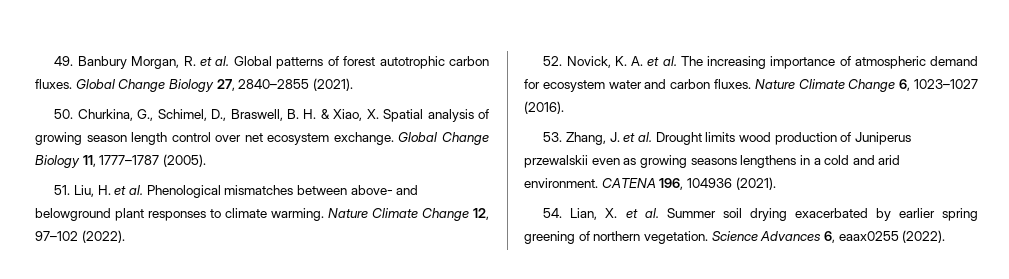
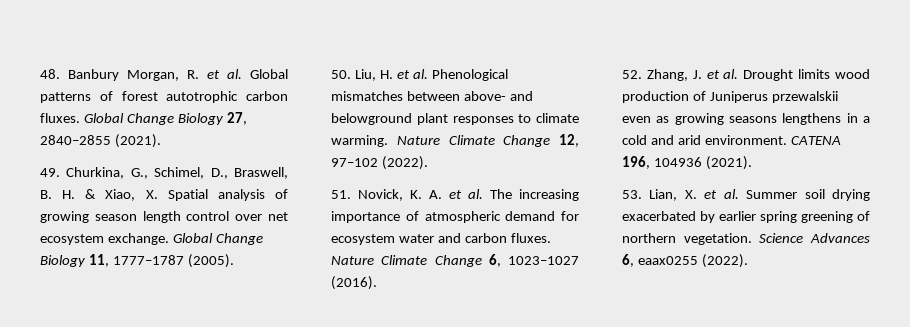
- 49. Banbury Morgan, R. et al. Global patterns of forest autotrophic carbon fluxes.
+ 48. Banbury Morgan, R. et al. Global patterns of forest autotrophic carbon fluxes.
- 50. Churkina, G., Schimel, D., Braswell, B. H. & Xiao, X. Spatial analysis of growing season length control over net ecosystem exchange.
+ 49. Churkina, G., Schimel, D., Braswell, B. H. & Xiao, X. Spatial analysis of growing season length control over net ecosystem exchange.
- 51. Liu, H. et al. Phenological mismatches between above- and belowground plant responses to climate warming.
+ 50. Liu, H. et al. Phenological mismatches between above- and belowground plant responses to climate warming.
- 52. Novick, K. A. et al. The increasing importance of atmospheric demand for ecosystem water and carbon fluxes.
+ 51. Novick, K. A. et al. The increasing importance of atmospheric demand for ecosystem water and carbon fluxes.
- 53. Zhang, J. et al. Drought limits wood production of Juniperus przewalskii even as growing seasons lengthens in a cold and arid environment.
+ 52. Zhang, J. et al. Drought limits wood production of Juniperus przewalskii even as growing seasons lengthens in a cold and arid environment.
- 54. Lian, X. et al. Summer soil drying exacerbated by earlier spring greening of northern vegetation.
+ 53. Lian, X. et al. Summer soil drying exacerbated by earlier spring greening of northern vegetation.

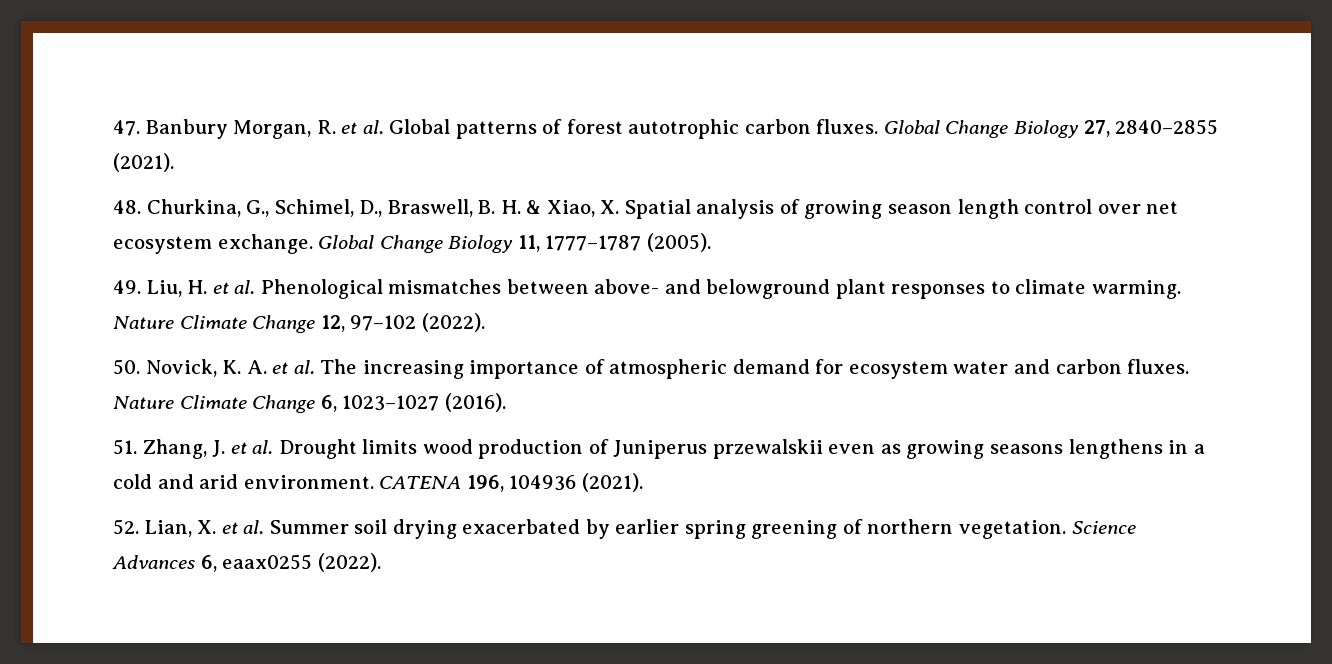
- 48. Banbury Morgan, R. et al. Global patterns of forest autotrophic carbon fluxes.
+ 47. Banbury Morgan, R. et al. Global patterns of forest autotrophic carbon fluxes.
- 49. Churkina, G., Schimel, D., Braswell, B. H. & Xiao, X. Spatial analysis of growing season length control over net ecosystem exchange.
+ 48. Churkina, G., Schimel, D., Braswell, B. H. & Xiao, X. Spatial analysis of growing season length control over net ecosystem exchange.
- 50. Liu, H. et al. Phenological mismatches between above- and belowground plant responses to climate warming.
+ 49. Liu, H. et al. Phenological mismatches between above- and belowground plant responses to climate warming.
- 51. Novick, K. A. et al. The increasing importance of atmospheric demand for ecosystem water and carbon fluxes.
+ 50. Novick, K. A. et al. The increasing importance of atmospheric demand for ecosystem water and carbon fluxes.
- 52. Zhang, J. et al. Drought limits wood production of Juniperus przewalskii even as growing seasons lengthens in a cold and arid environment.
+ 51. Zhang, J. et al. Drought limits wood production of Juniperus przewalskii even as growing seasons lengthens in a cold and arid environment.
- 53. Lian, X. et al. Summer soil drying exacerbated by earlier spring greening of northern vegetation.
+ 52. Lian, X. et al. Summer soil drying exacerbated by earlier spring greening of northern vegetation.

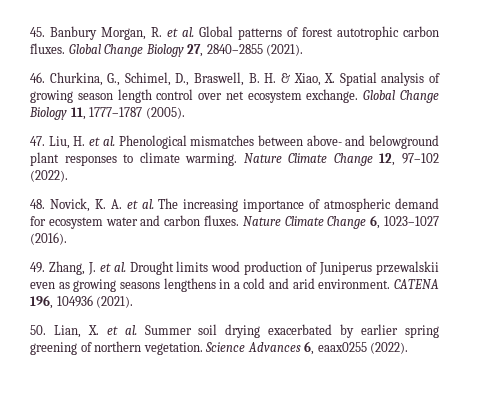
- 47. Banbury Morgan, R. et al. Global patterns of forest autotrophic carbon fluxes.
+ 45. Banbury Morgan, R. et al. Global patterns of forest autotrophic carbon fluxes.
- 48. Churkina, G., Schimel, D., Braswell, B. H. & Xiao, X. Spatial analysis of growing season length control over net ecosystem exchange.
+ 46. Churkina, G., Schimel, D., Braswell, B. H. & Xiao, X. Spatial analysis of growing season length control over net ecosystem exchange.
- 49. Liu, H. et al. Phenological mismatches between above- and belowground plant responses to climate warming.
+ 47. Liu, H. et al. Phenological mismatches between above- and belowground plant responses to climate warming.
- 50. Novick, K. A. et al. The increasing importance of atmospheric demand for ecosystem water and carbon fluxes.
+ 48. Novick, K. A. et al. The increasing importance of atmospheric demand for ecosystem water and carbon fluxes.
- 51. Zhang, J. et al. Drought limits wood production of Juniperus przewalskii even as growing seasons lengthens in a cold and arid environment.
+ 49. Zhang, J. et al. Drought limits wood production of Juniperus przewalskii even as growing seasons lengthens in a cold and arid environment.
- 52. Lian, X. et al. Summer soil drying exacerbated by earlier spring greening of northern vegetation.
+ 50. Lian, X. et al. Summer soil drying exacerbated by earlier spring greening of northern vegetation.

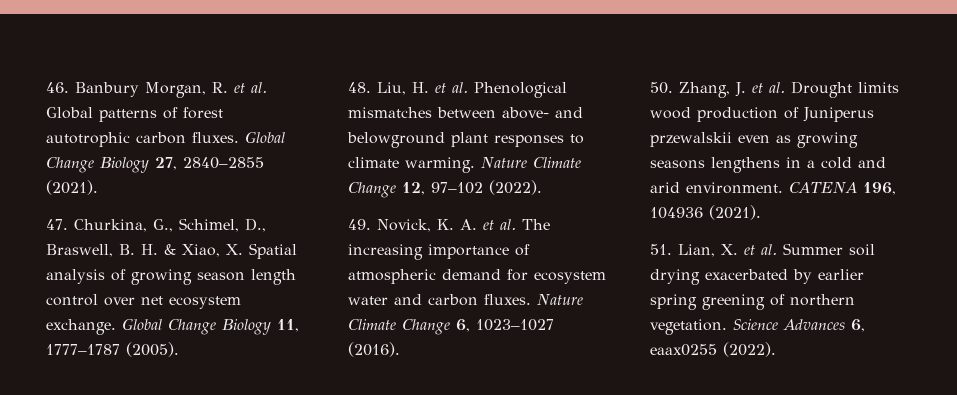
- 45. Banbury Morgan, R. et al. Global patterns of forest autotrophic carbon fluxes.
+ 46. Banbury Morgan, R. et al. Global patterns of forest autotrophic carbon fluxes.
- 46. Churkina, G., Schimel, D., Braswell, B. H. & Xiao, X. Spatial analysis of growing season length control over net ecosystem exchange.
+ 47. Churkina, G., Schimel, D., Braswell, B. H. & Xiao, X. Spatial analysis of growing season length control over net ecosystem exchange.
- 47. Liu, H. et al. Phenological mismatches between above- and belowground plant responses to climate warming.
+ 48. Liu, H. et al. Phenological mismatches between above- and belowground plant responses to climate warming.
- 48. Novick, K. A. et al. The increasing importance of atmospheric demand for ecosystem water and carbon fluxes.
+ 49. Novick, K. A. et al. The increasing importance of atmospheric demand for ecosystem water and carbon fluxes.
- 49. Zhang, J. et al. Drought limits wood production of Juniperus przewalskii even as growing seasons lengthens in a cold and arid environment.
+ 50. Zhang, J. et al. Drought limits wood production of Juniperus przewalskii even as growing seasons lengthens in a cold and arid environment.
- 50. Lian, X. et al. Summer soil drying exacerbated by earlier spring greening of northern vegetation.
+ 51. Lian, X. et al. Summer soil drying exacerbated by earlier spring greening of northern vegetation.

